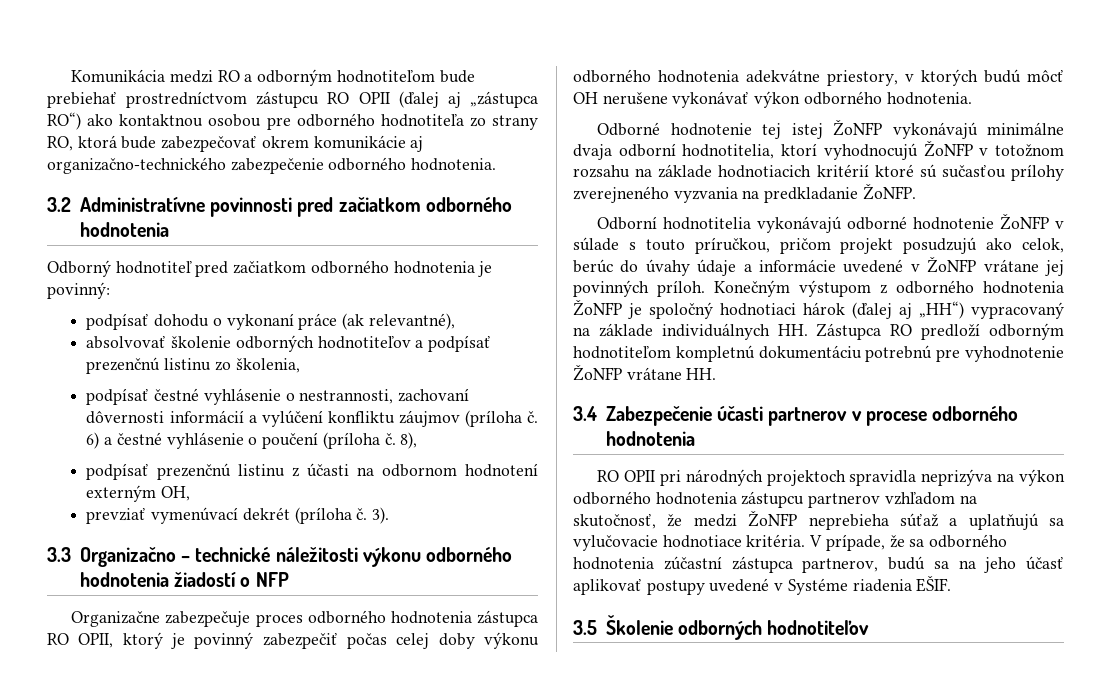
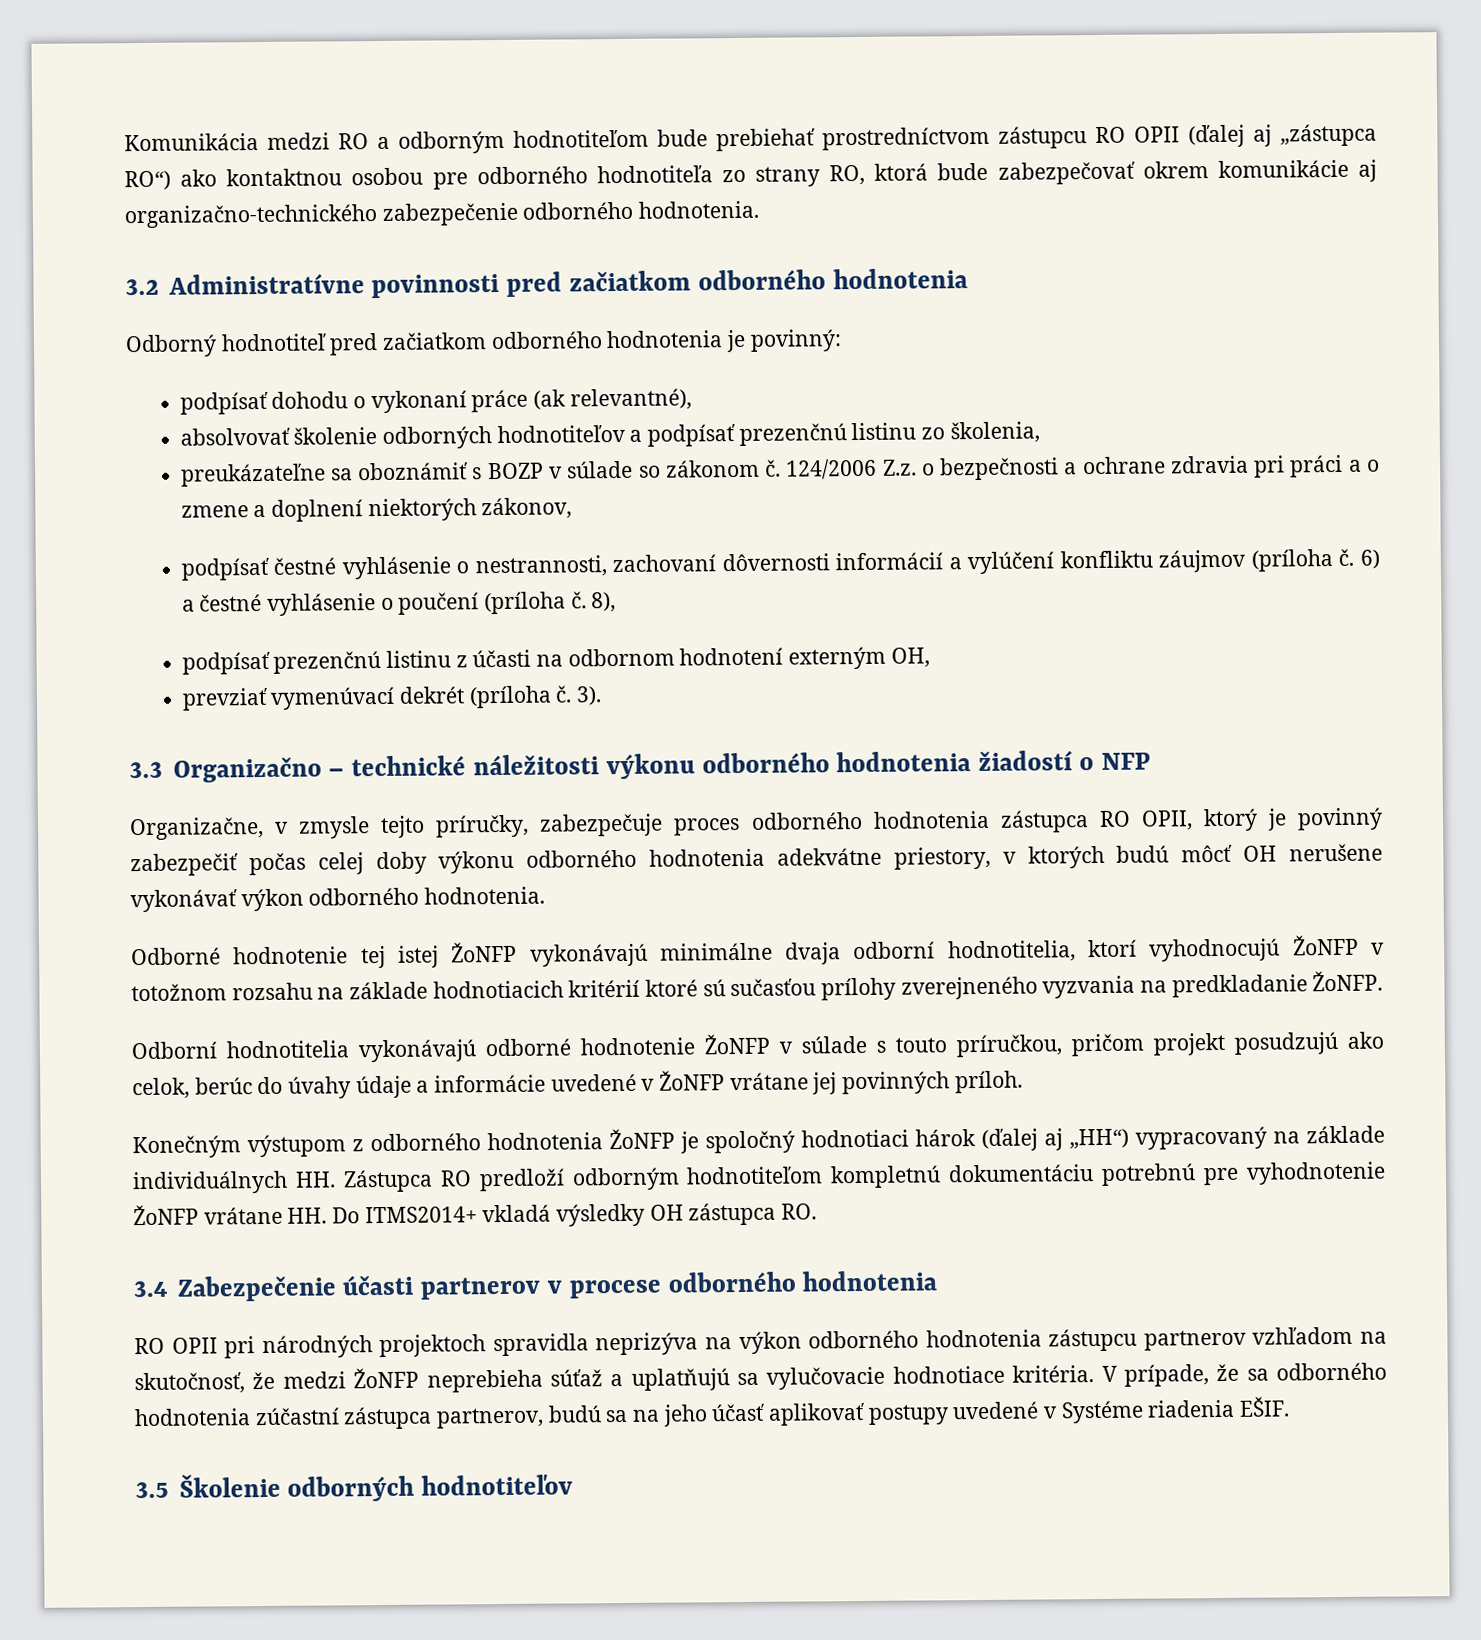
+ preukázateľne sa oboznámiť s BOZP v súlade so zákonom č. 124/2006 Z.z. o bezpečnosti a ochrane zdravia pri práci a o zmene a doplnení niektorých zákonov,
- Organizačne zabezpečuje proces odborného hodnotenia zástupca RO OPII, ktorý je povinný zabezpečiť počas celej doby výkonu odborného hodnotenia adekvátne priestory, v ktorých budú môcť OH nerušene vykonávať výkon odborného hodnotenia.
+ Organizačne, v zmysle tejto príručky, zabezpečuje proces odborného hodnotenia zástupca RO OPII, ktorý je povinný zabezpečiť počas celej doby výkonu odborného hodnotenia adekvátne priestory, v ktorých budú môcť OH nerušene vykonávať výkon odborného hodnotenia.
- Odborní hodnotitelia vykonávajú odborné hodnotenie ŽoNFP v súlade s touto príručkou, pričom projekt posudzujú ako celok, berúc do úvahy údaje a informácie uvedené v ŽoNFP vrátane jej povinných príloh. Konečným výstupom z odborného hodnotenia ŽoNFP je spoločný hodnotiaci hárok (ďalej aj „HH“) vypracovaný na základe individuálnych HH. Zástupca RO predloží odborným hodnotiteľom kompletnú dokumentáciu potrebnú pre vyhodnotenie ŽoNFP vrátane HH.
+ Odborní hodnotitelia vykonávajú odborné hodnotenie ŽoNFP v súlade s touto príručkou, pričom projekt posudzujú ako celok, berúc do úvahy údaje a informácie uvedené v ŽoNFP vrátane jej povinných príloh.
+ Konečným výstupom z odborného hodnotenia ŽoNFP je spoločný hodnotiaci hárok (ďalej aj „HH“) vypracovaný na základe individuálnych HH. Zástupca RO predloží odborným hodnotiteľom kompletnú dokumentáciu potrebnú pre vyhodnotenie ŽoNFP vrátane HH. Do ITMS2014+ vkladá výsledky OH zástupca RO.

